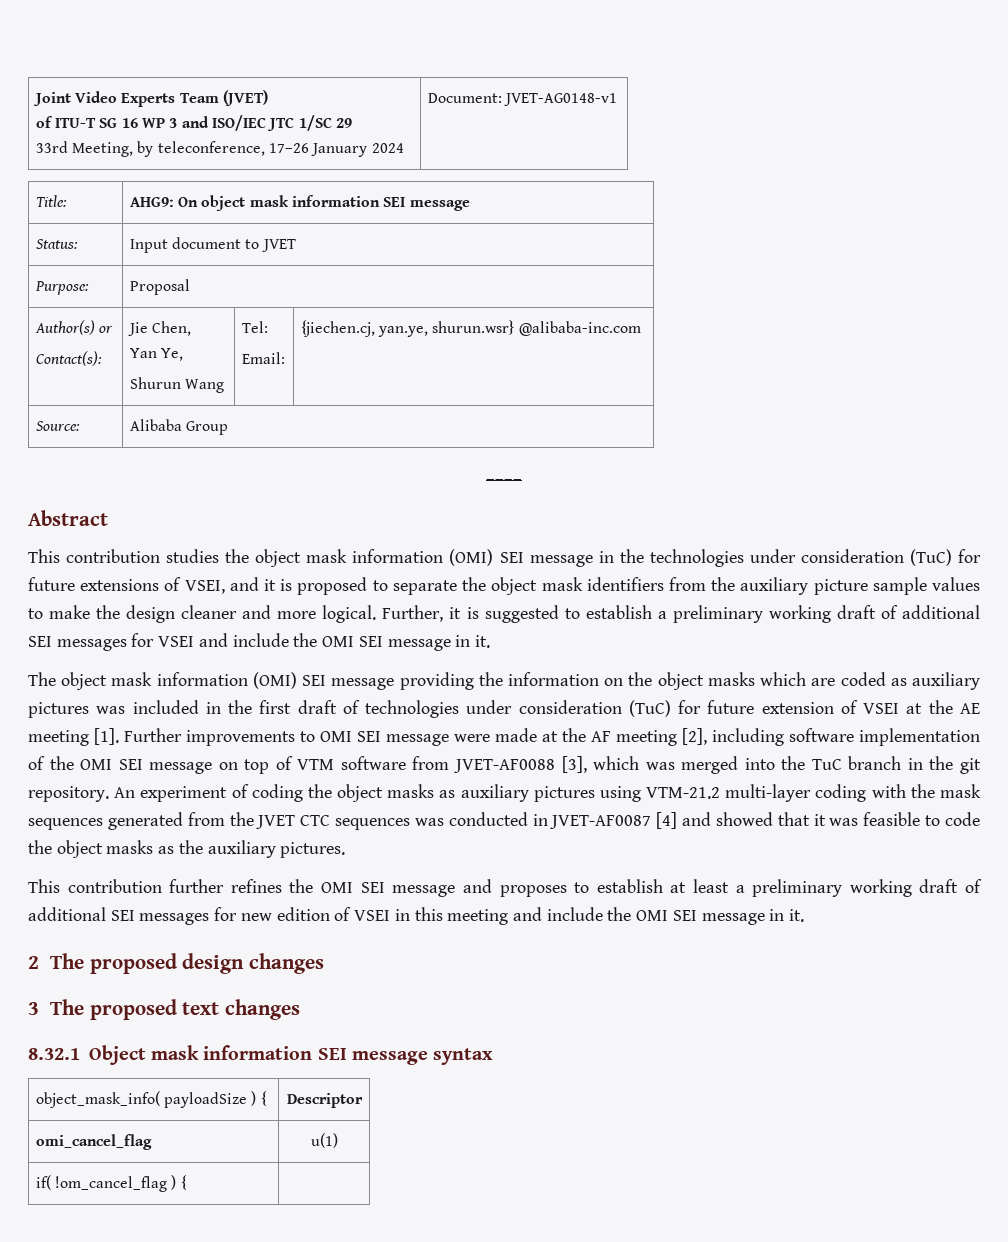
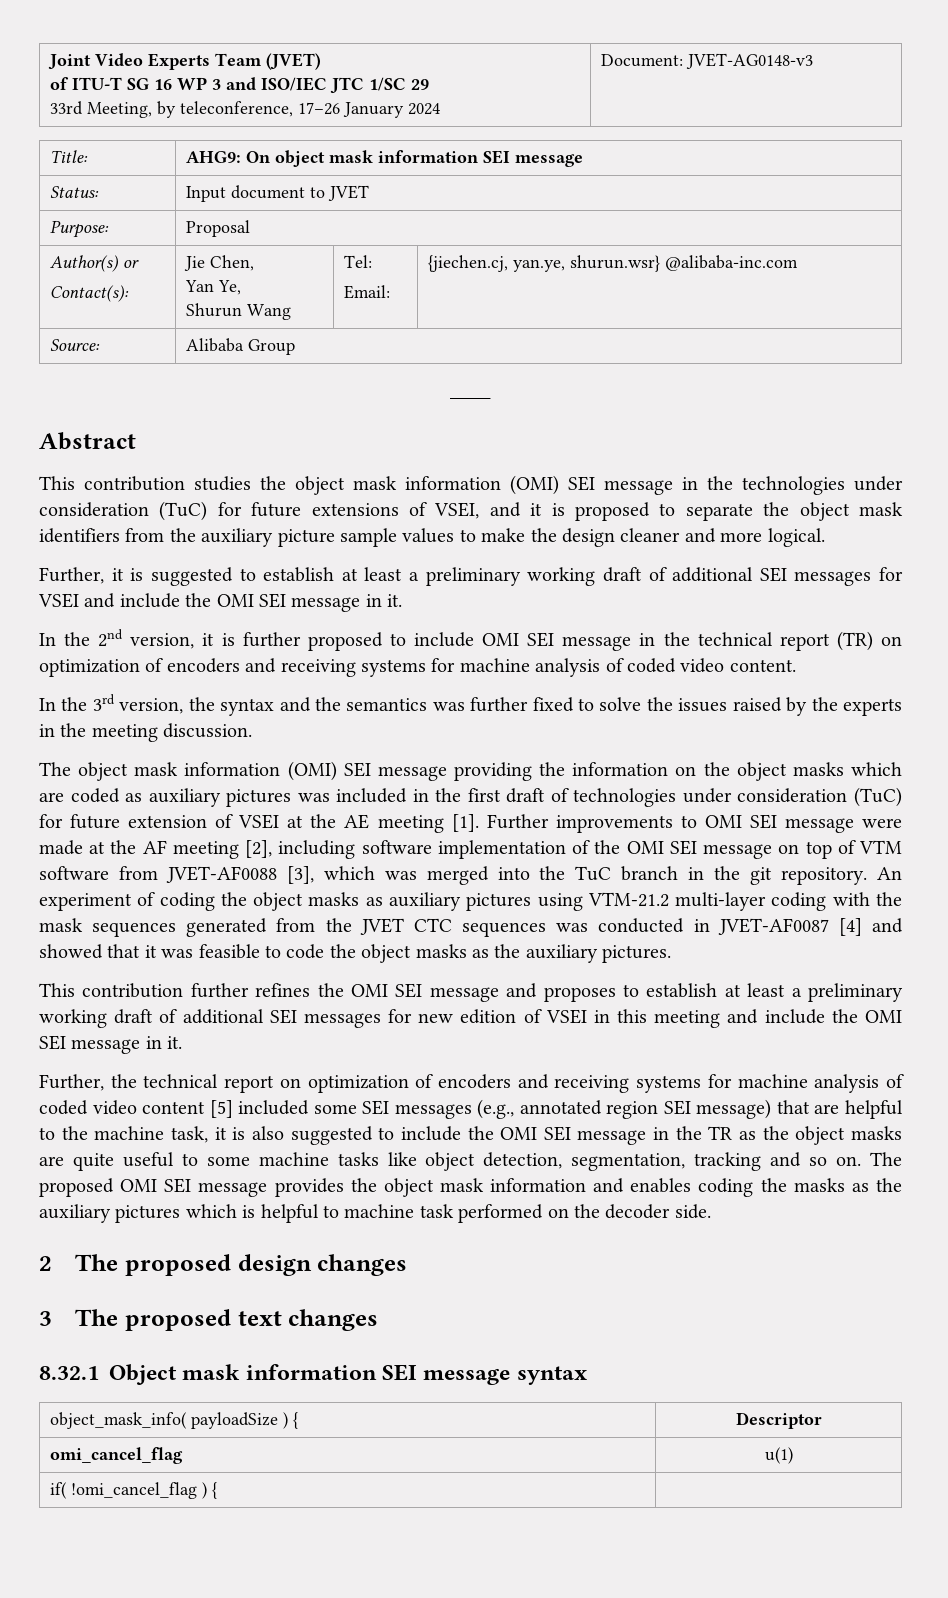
  Joint Video Experts Team (JVET)
  of ITU-T SG 16 WP 3 and ISO/IEC JTC 1/SC 29
- 33rd Meeting, by teleconference, 17–26 January 2024 | Document: JVET-AG0148-v1
+ 33rd Meeting, by teleconference, 17–26 January 2024 | Document: JVET-AG0148-v3
- This contribution studies the object mask information (OMI) SEI message in the technologies under consideration (TuC) for future extensions of VSEI, and it is proposed to separate the object mask identifiers from the auxiliary picture sample values to make the design cleaner and more logical. Further, it is suggested to establish a preliminary working draft of additional SEI messages for VSEI and include the OMI SEI message in it.
+ This contribution studies the object mask information (OMI) SEI message in the technologies under consideration (TuC) for future extensions of VSEI, and it is proposed to separate the object mask identifiers from the auxiliary picture sample values to make the design cleaner and more logical.
+ Further, it is suggested to establish at least a preliminary working draft of additional SEI messages for VSEI and include the OMI SEI message in it.
+ In the 2nd version, it is further proposed to include OMI SEI message in the technical report (TR) on optimization of encoders and receiving systems for machine analysis of coded video content.
+ In the 3rd version, the syntax and the semantics was further fixed to solve the issues raised by the experts in the meeting discussion.
+ Further, the technical report on optimization of encoders and receiving systems for machine analysis of coded video content [5] included some SEI messages (e.g., annotated region SEI message) that are helpful to the machine task, it is also suggested to include the OMI SEI message in the TR as the object masks are quite useful to some machine tasks like object detection, segmentation, tracking and so on. The proposed OMI SEI message provides the object mask information and enables coding the masks as the auxiliary pictures which is helpful to machine task performed on the decoder side.
- if( !om_cancel_flag ) { |
+ if( !omi_cancel_flag ) { |

